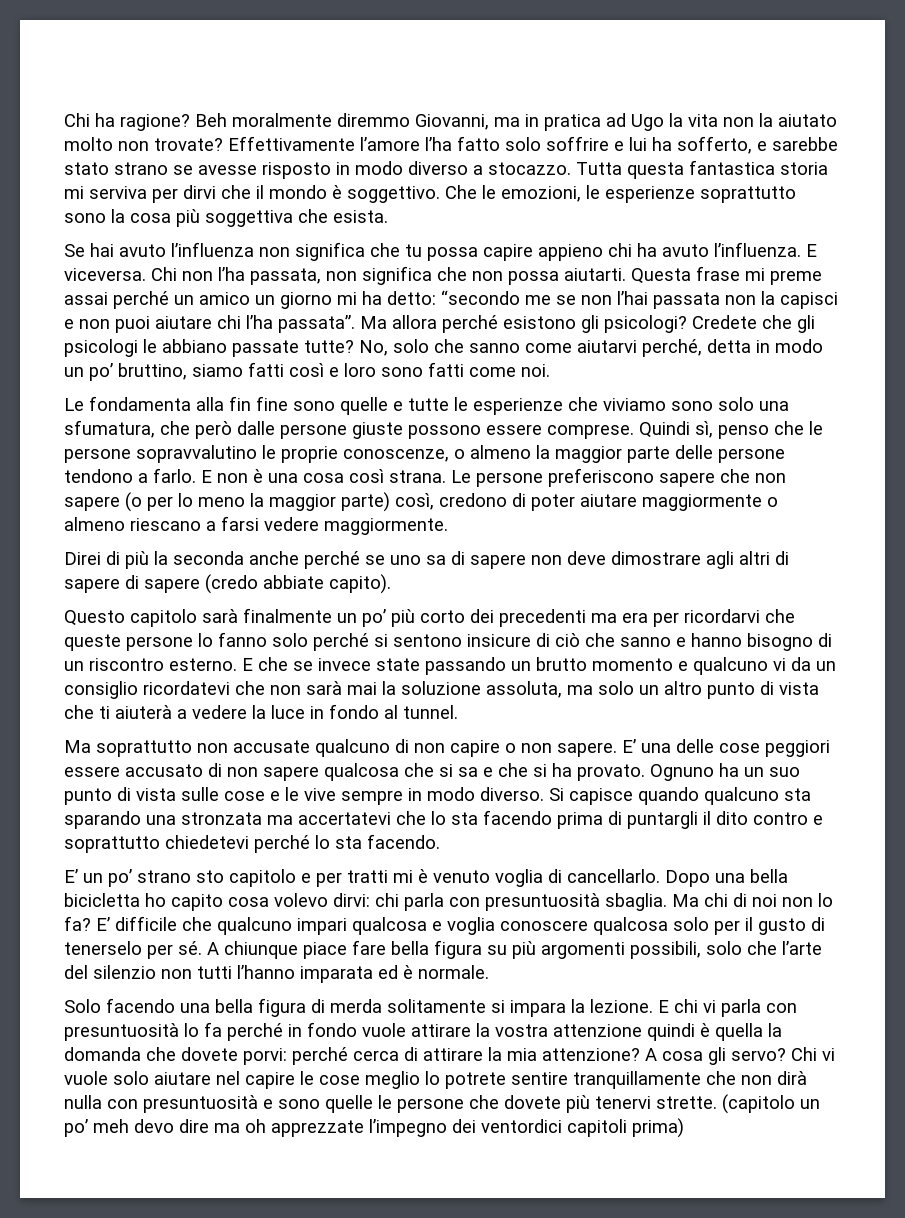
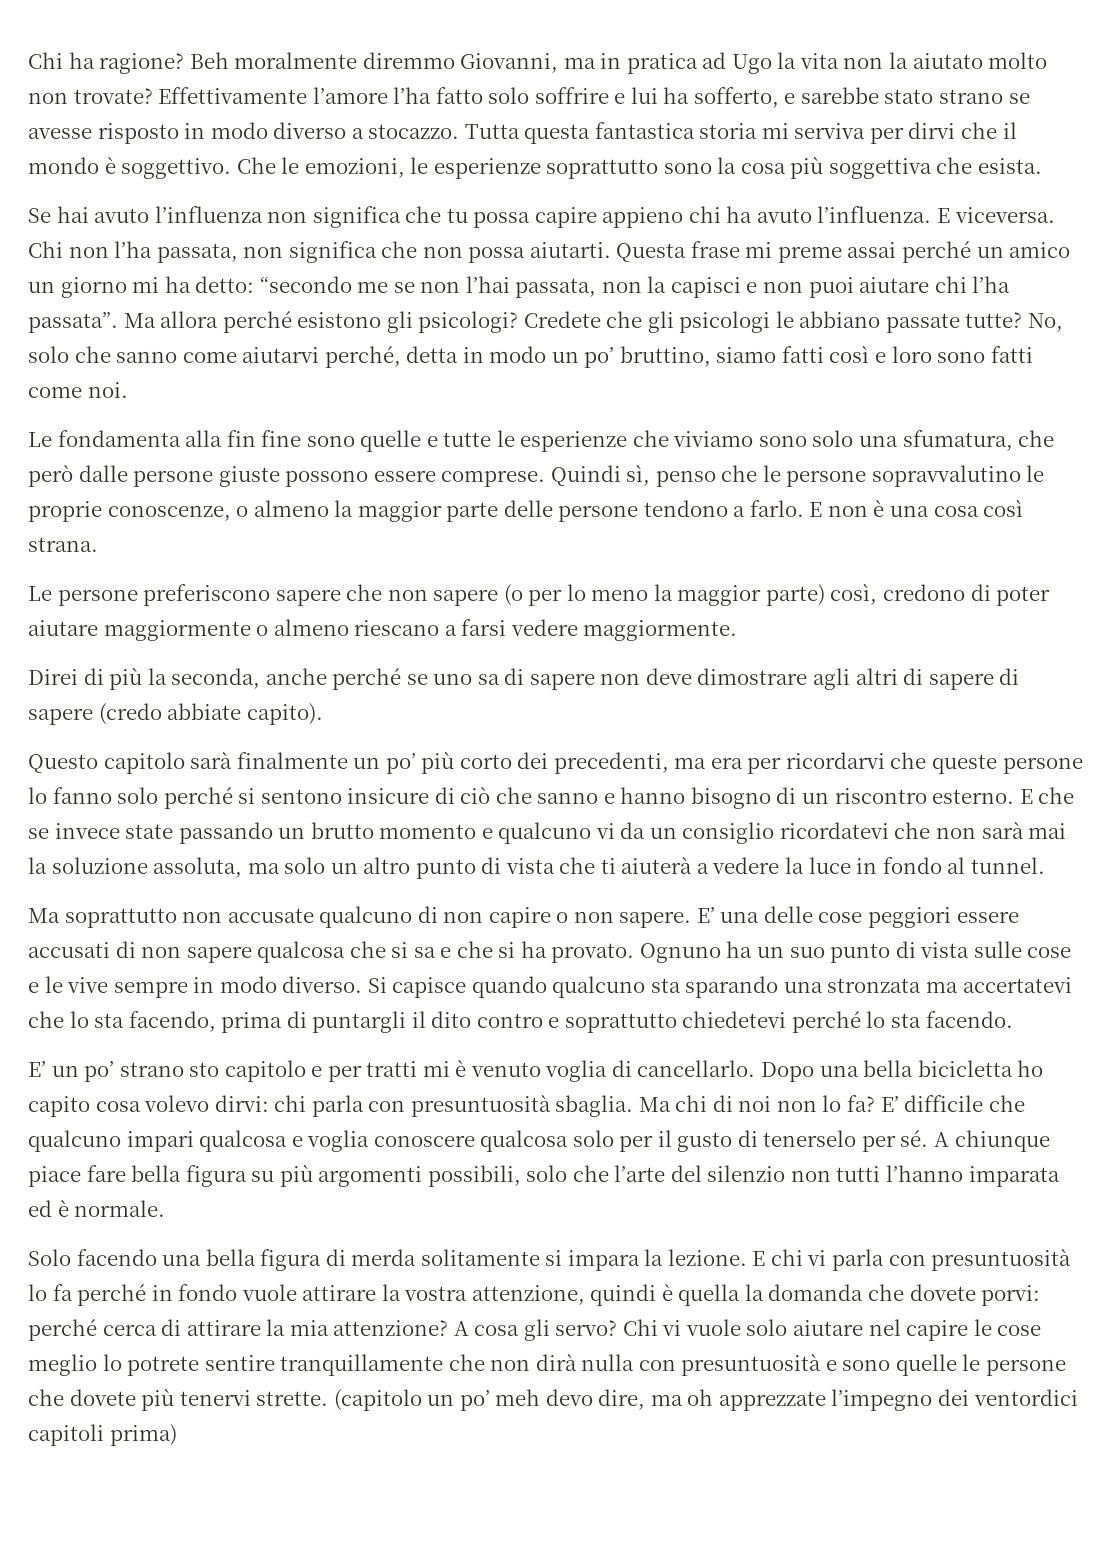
- Questa frase mi preme assai perché un amico un giorno mi ha detto: “secondo me se non l’hai passata non la capisci e non puoi aiutare chi l’ha passata”.
+ Questa frase mi preme assai perché un amico un giorno mi ha detto: “secondo me se non l’hai passata, non la capisci e non puoi aiutare chi l’ha passata”.
- E non è una cosa così strana. Le persone preferiscono sapere che non sapere (o per lo meno la maggior parte) così, credono di poter aiutare maggiormente o almeno riescano a farsi vedere maggiormente.
+ E non è una cosa così strana.
+ Le persone preferiscono sapere che non sapere (o per lo meno la maggior parte) così, credono di poter aiutare maggiormente o almeno riescano a farsi vedere maggiormente.
- Direi di più la seconda anche perché se uno sa di sapere non deve dimostrare agli altri di sapere di sapere (credo abbiate capito).
+ Direi di più la seconda, anche perché se uno sa di sapere non deve dimostrare agli altri di sapere di sapere (credo abbiate capito).
- Questo capitolo sarà finalmente un po’ più corto dei precedenti ma era per ricordarvi che queste persone lo fanno solo perché si sentono insicure di ciò che sanno e hanno bisogno di un riscontro esterno.
+ Questo capitolo sarà finalmente un po’ più corto dei precedenti, ma era per ricordarvi che queste persone lo fanno solo perché si sentono insicure di ciò che sanno e hanno bisogno di un riscontro esterno.
- E’ una delle cose peggiori essere accusato di non sapere qualcosa che si sa e che si ha provato.
+ E’ una delle cose peggiori essere accusati di non sapere qualcosa che si sa e che si ha provato.
- Si capisce quando qualcuno sta sparando una stronzata ma accertatevi che lo sta facendo prima di puntargli il dito contro e soprattutto chiedetevi perché lo sta facendo.
+ Si capisce quando qualcuno sta sparando una stronzata ma accertatevi che lo sta facendo, prima di puntargli il dito contro e soprattutto chiedetevi perché lo sta facendo.
- E chi vi parla con presuntuosità lo fa perché in fondo vuole attirare la vostra attenzione quindi è quella la domanda che dovete porvi: perché cerca di attirare la mia attenzione?
+ E chi vi parla con presuntuosità lo fa perché in fondo vuole attirare la vostra attenzione, quindi è quella la domanda che dovete porvi: perché cerca di attirare la mia attenzione?
- (capitolo un po’ meh devo dire ma oh apprezzate l’impegno dei ventordici capitoli prima)
+ (capitolo un po’ meh devo dire, ma oh apprezzate l’impegno dei ventordici capitoli prima)

